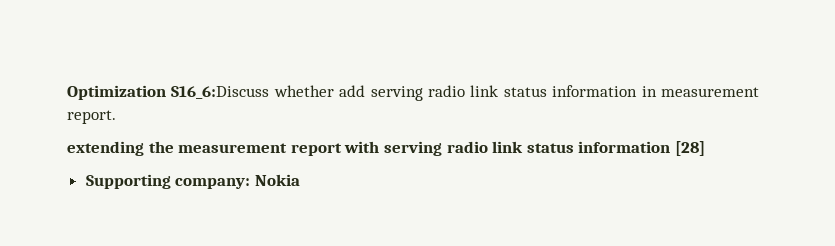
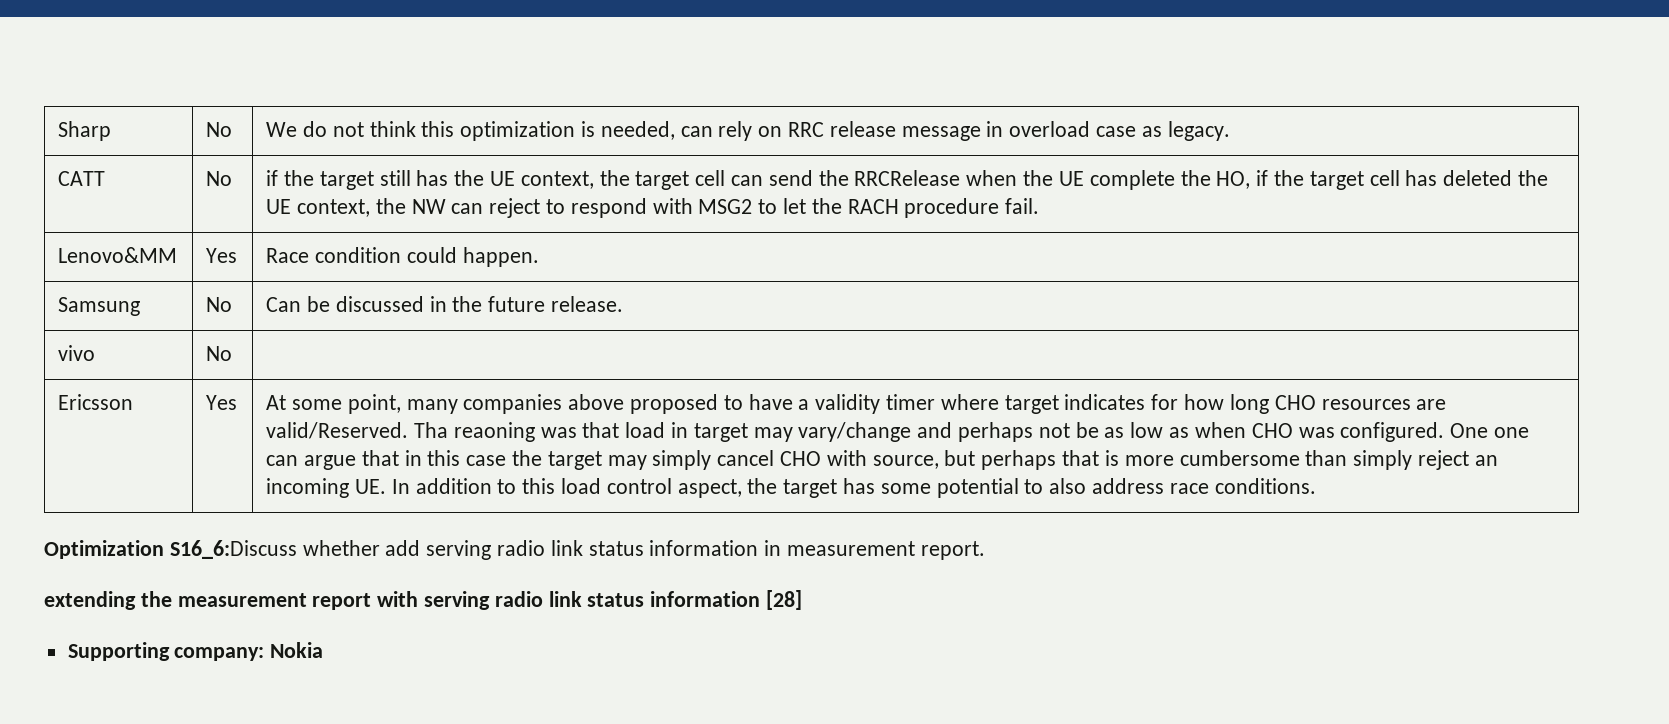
+ Sharp | No | We do not think this optimization is needed, can rely on RRC release message in overload case as legacy.
+ CATT | No | if the target still has the UE context, the target cell can send the RRCRelease when the UE complete the HO, if the target cell has deleted the UE context, the NW can reject to respond with MSG2 to let the RACH procedure fail.
+ Lenovo&MM | Yes | Race condition could happen.
+ Samsung | No | Can be discussed in the future release.
+ vivo | No |
+ Ericsson | Yes | At some point, many companies above proposed to have a validity timer where target indicates for how long CHO resources are valid/Reserved. Tha reaoning was that load in target may vary/change and perhaps not be as low as when CHO was configured. One one can argue that in this case the target may simply cancel CHO with source, but perhaps that is more cumbersome than simply reject an incoming UE. In addition to this load control aspect, the target has some potential to also address race conditions.

